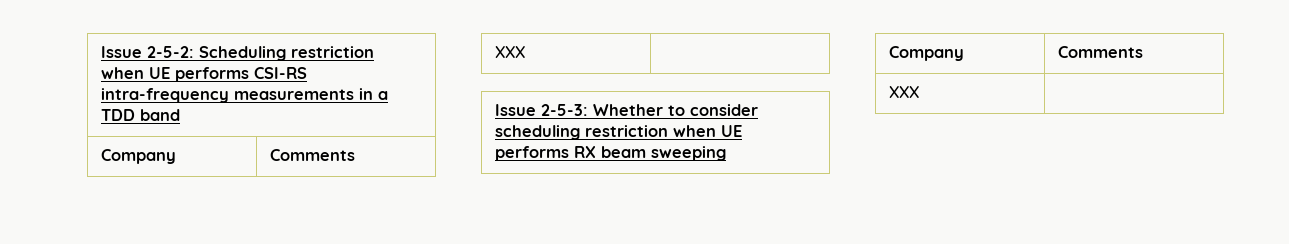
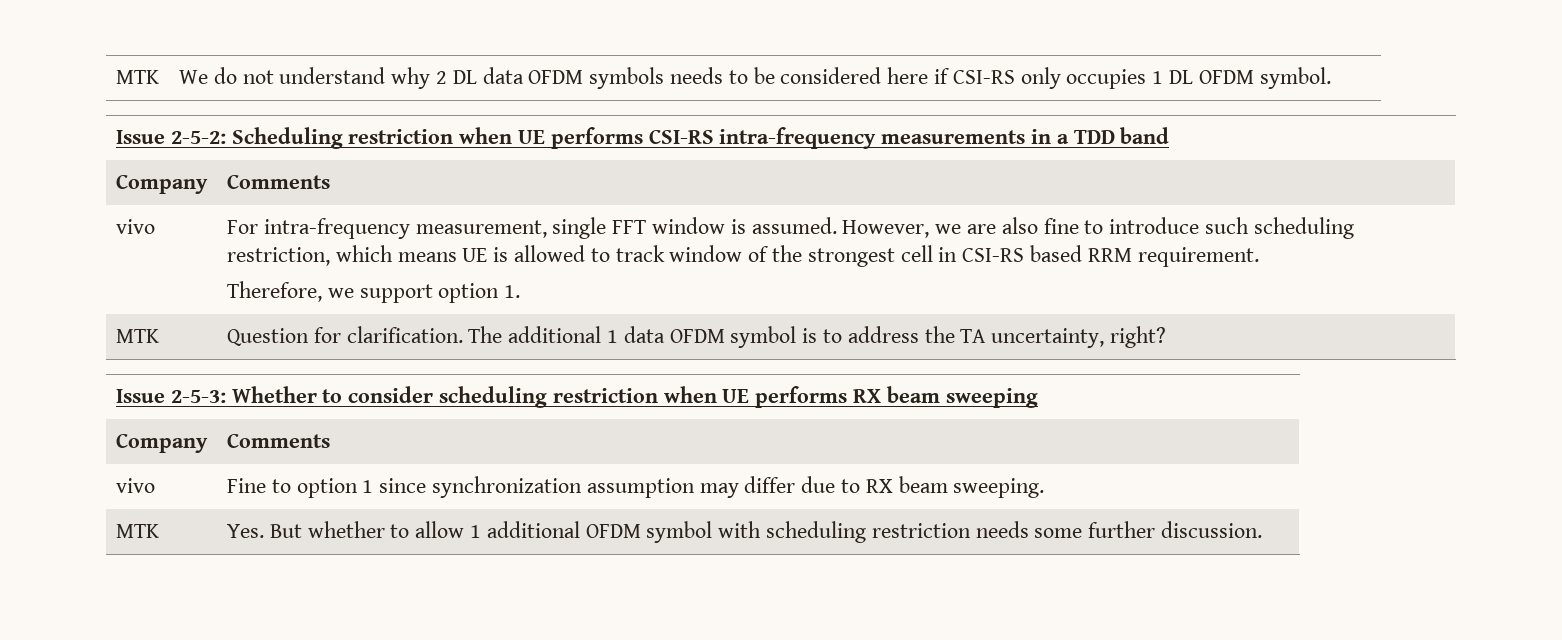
+ MTK | We do not understand why 2 DL data OFDM symbols needs to be considered here if CSI-RS only occupies 1 DL OFDM symbol.
  Issue 2-5-2: Scheduling restriction when UE performs CSI-RS intra-frequency measurements in a TDD band
  Company | Comments
- XXX
+ vivo | For intra-frequency measurement, single FFT window is assumed. However, we are also fine to introduce such scheduling restriction, which means UE is allowed to track window of the strongest cell in CSI-RS based RRM requirement.
+ Therefore, we support option 1.
+ MTK | Question for clarification. The additional 1 data OFDM symbol is to address the TA uncertainty, right?
  Issue 2-5-3: Whether to consider scheduling restriction when UE performs RX beam sweeping
  Company | Comments
- XXX |
+ vivo | Fine to option 1 since synchronization assumption may differ due to RX beam sweeping.
+ MTK | Yes. But whether to allow 1 additional OFDM symbol with scheduling restriction needs some further discussion.

